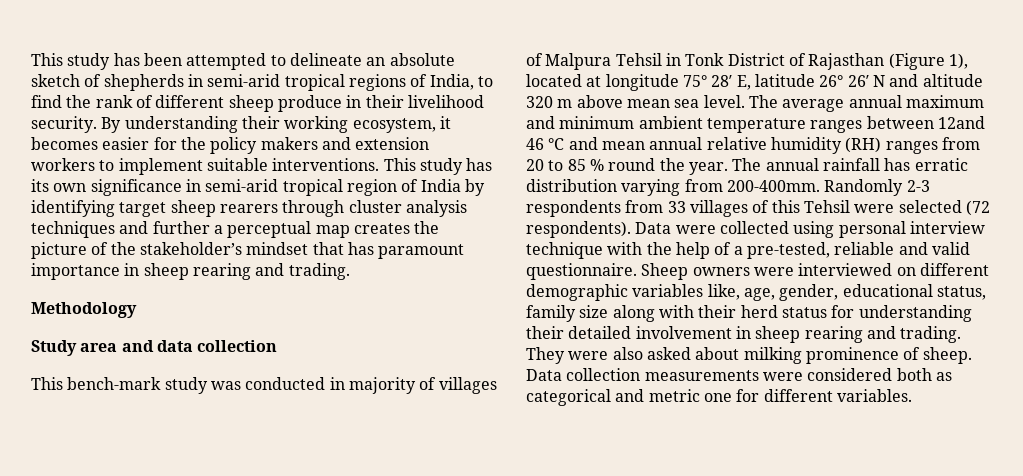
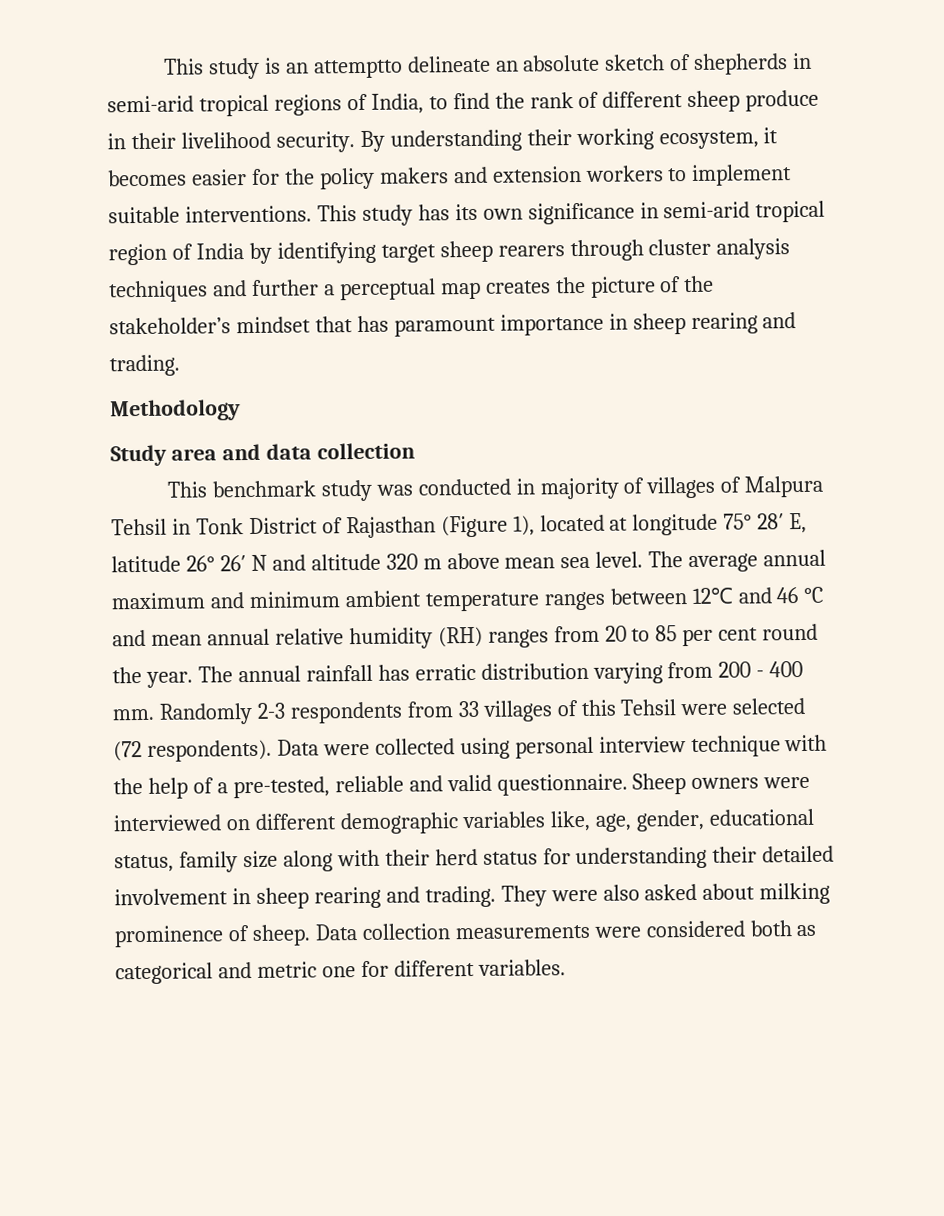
- This study has been attempted to delineate an absolute sketch of shepherds in semi-arid tropical regions of India, to find the rank of different sheep produce in their livelihood security.
+ This study is an attemptto delineate an absolute sketch of shepherds in semi-arid tropical regions of India, to find the rank of different sheep produce in their livelihood security.
- This bench-mark study was conducted in majority of villages of Malpura Tehsil in Tonk District of Rajasthan (Figure 1), located at longitude 75° 28′ E, latitude 26° 26′ N and altitude 320 m above mean sea level.
+ This benchmark study was conducted in majority of villages of Malpura Tehsil in Tonk District of Rajasthan (Figure 1), located at longitude 75° 28′ E, latitude 26° 26′ N and altitude 320 m above mean sea level.
- The average annual maximum and minimum ambient temperature ranges between 12and 46 °C and mean annual relative humidity (RH) ranges from 20 to 85 % round the year.
+ The average annual maximum and minimum ambient temperature ranges between 12℃ and 46 °C and mean annual relative humidity (RH) ranges from 20 to 85 per cent round the year.
- The annual rainfall has erratic distribution varying from 200-400mm.
+ The annual rainfall has erratic distribution varying from 200 - 400 mm.

